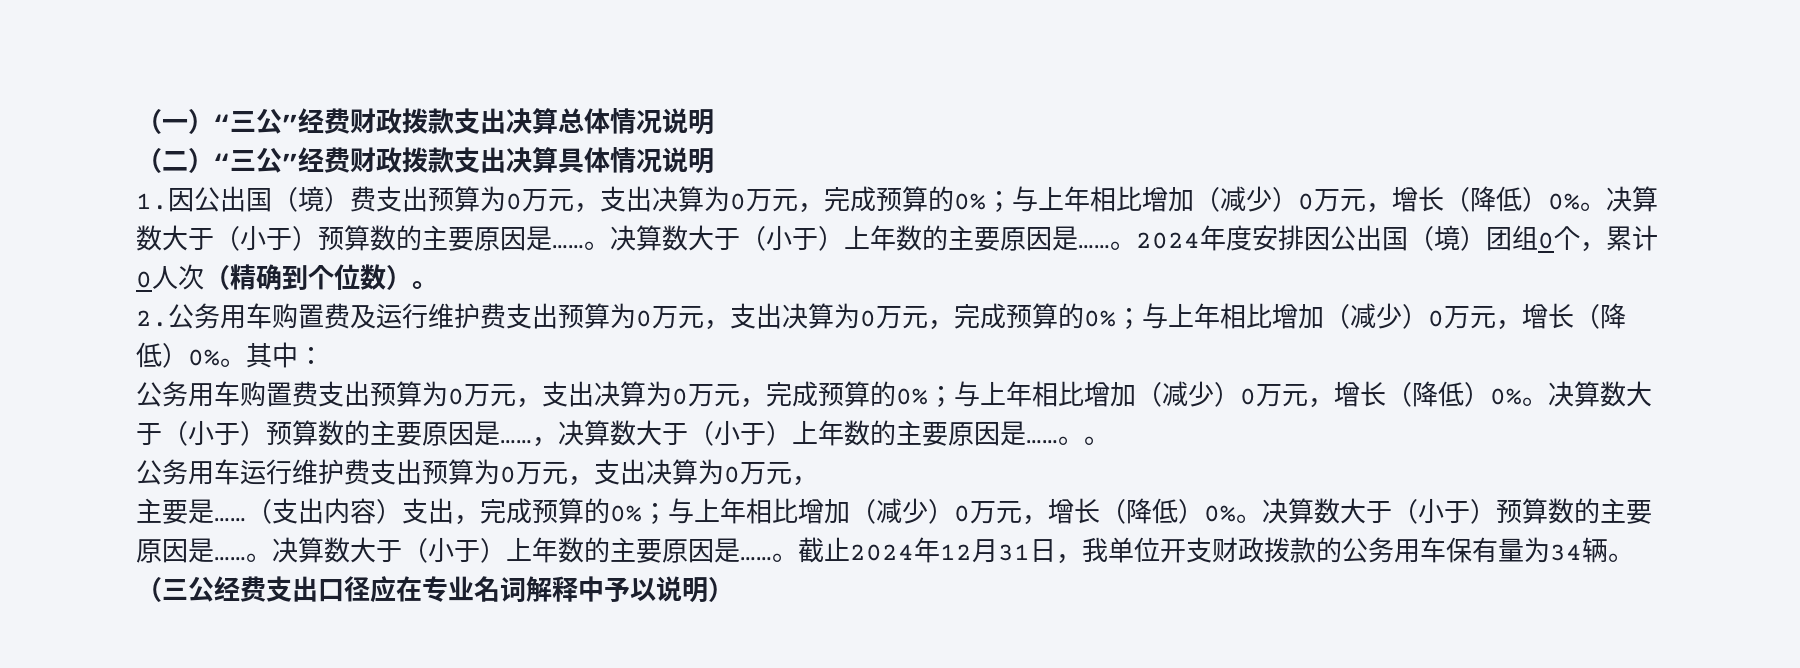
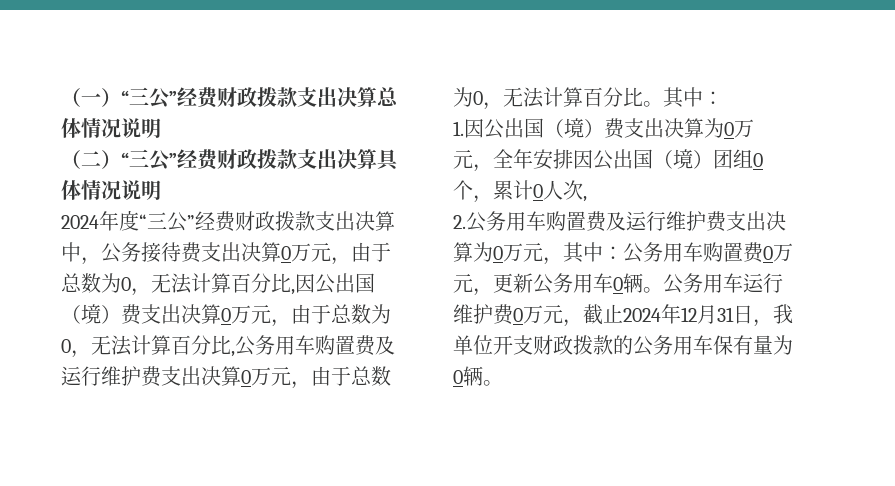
+ 2024年度“三公”经费财政拨款支出决算中，公务接待费支出决算0万元，由于总数为0，无法计算百分比,因公出国（境）费支出决算0万元，由于总数为0，无法计算百分比,公务用车购置费及运行维护费支出决算0万元，由于总数为0，无法计算百分比。其中：
- 1.因公出国（境）费支出预算为0万元，支出决算为0万元，完成预算的0%；与上年相比增加（减少）0万元，增长（降低）0%。决算数大于（小于）预算数的主要原因是……。决算数大于（小于）上年数的主要原因是……。2024年度安排因公出国（境）团组0个，累计0人次（精确到个位数）。
+ 1.因公出国（境）费支出决算为0万元，全年安排因公出国（境）团组0个，累计0人次,
- 2.公务用车购置费及运行维护费支出预算为0万元，支出决算为0万元，完成预算的0%；与上年相比增加（减少）0万元，增长（降低）0%。其中：
- 公务用车购置费支出预算为0万元，支出决算为0万元，完成预算的0%；与上年相比增加（减少）0万元，增长（降低）0%。决算数大于（小于）预算数的主要原因是……，决算数大于（小于）上年数的主要原因是……。。
- 公务用车运行维护费支出预算为0万元，支出决算为0万元，
- 主要是……（支出内容）支出，完成预算的0%；与上年相比增加（减少）0万元，增长（降低）0%。决算数大于（小于）预算数的主要原因是……。决算数大于（小于）上年数的主要原因是……。截止2024年12月31日，我单位开支财政拨款的公务用车保有量为34辆。（三公经费支出口径应在专业名词解释中予以说明）
+ 2.公务用车购置费及运行维护费支出决算为0万元，其中：公务用车购置费0万元，更新公务用车0辆。公务用车运行维护费0万元，截止2024年12月31日，我单位开支财政拨款的公务用车保有量为0辆。

